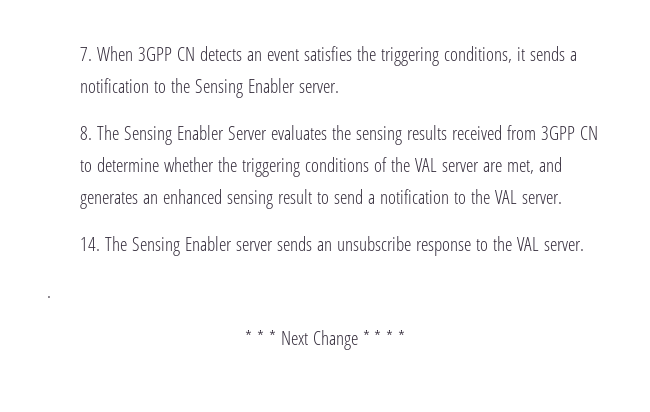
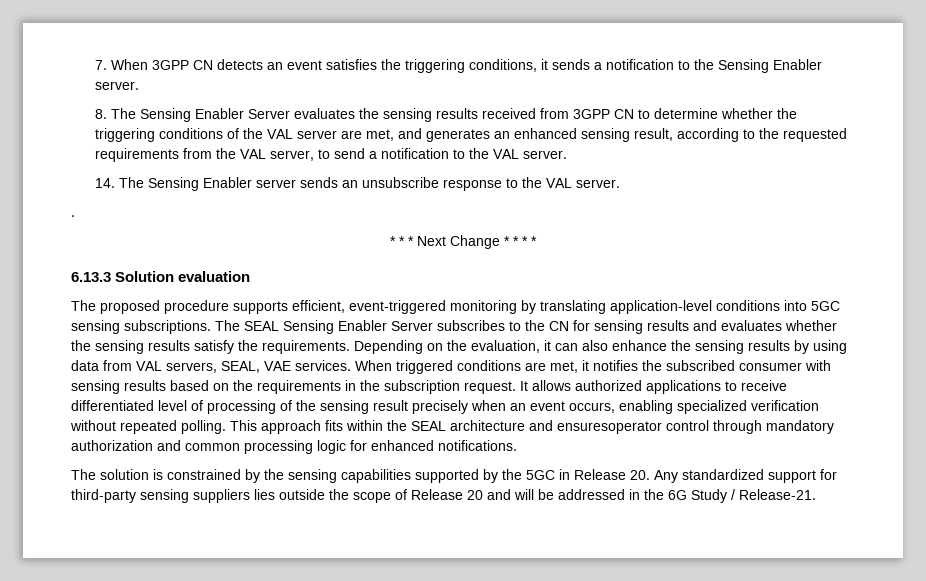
- 8. The Sensing Enabler Server evaluates the sensing results received from 3GPP CN to determine whether the triggering conditions of the VAL server are met, and generates an enhanced sensing result to send a notification to the VAL server.
+ 8. The Sensing Enabler Server evaluates the sensing results received from 3GPP CN to determine whether the triggering conditions of the VAL server are met, and generates an enhanced sensing result, according to the requested requirements from the VAL server, to send a notification to the VAL server.
+ 6.13.3 Solution evaluation
+ The proposed procedure supports efficient, event-triggered monitoring by translating application-level conditions into 5GC sensing subscriptions. The SEAL Sensing Enabler Server subscribes to the CN for sensing results and evaluates whether the sensing results satisfy the requirements. Depending on the evaluation, it can also enhance the sensing results by using data from VAL servers, SEAL, VAE services. When triggered conditions are met, it notifies the subscribed consumer with sensing results based on the requirements in the subscription request. It allows authorized applications to receive differentiated level of processing of the sensing result precisely when an event occurs, enabling specialized verification without repeated polling. This approach fits within the SEAL architecture and ensuresoperator control through mandatory authorization and common processing logic for enhanced notifications.
+ The solution is constrained by the sensing capabilities supported by the 5GC in Release 20. Any standardized support for third-party sensing suppliers lies outside the scope of Release 20 and will be addressed in the 6G Study / Release-21.

